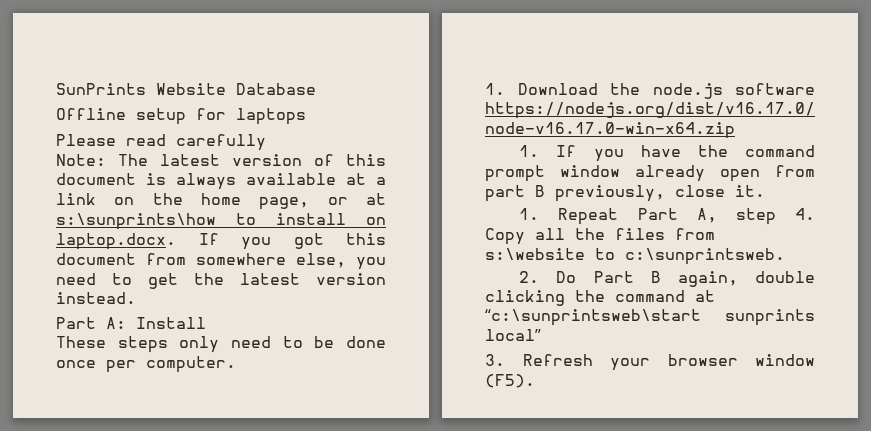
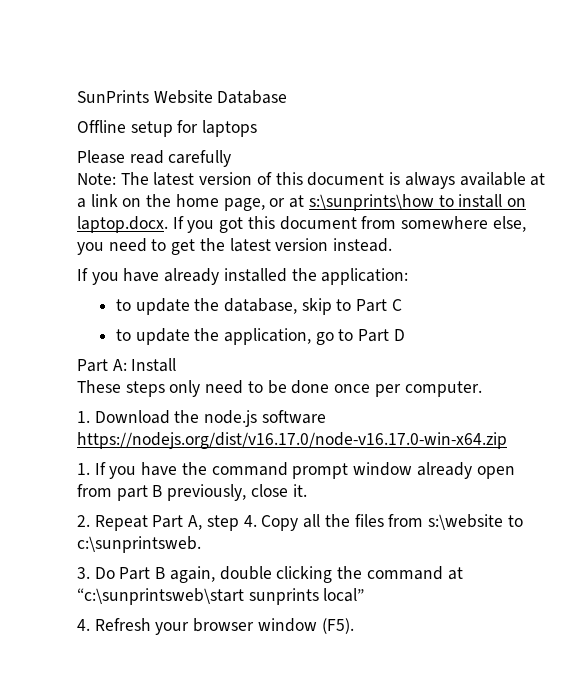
+ If you have already installed the application:
+ to update the database, skip to Part C
+ to update the application, go to Part D
- 1. Repeat Part A, step 4. Copy all the files from s:\website to c:\sunprintsweb.
+ 2. Repeat Part A, step 4. Copy all the files from s:\website to c:\sunprintsweb.
- 2. Do Part B again, double clicking the command at “c:\sunprintsweb\start sunprints local”
+ 3. Do Part B again, double clicking the command at “c:\sunprintsweb\start sunprints local”
- 3. Refresh your browser window (F5).
+ 4. Refresh your browser window (F5).

